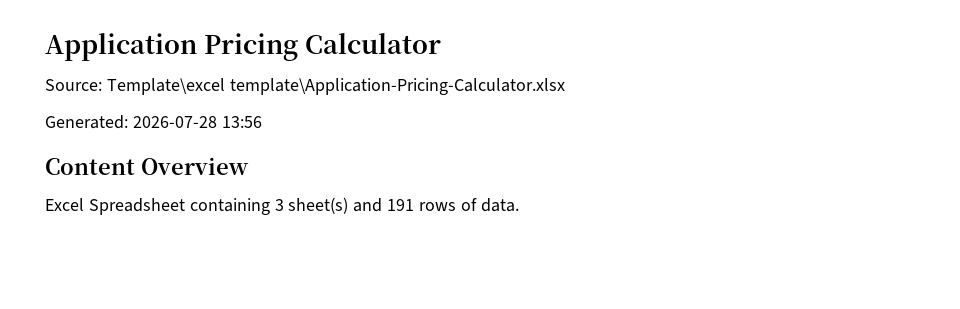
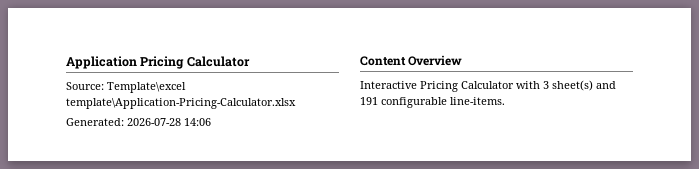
- Generated: 2026-07-28 13:56
+ Generated: 2026-07-28 14:06
- Excel Spreadsheet containing 3 sheet(s) and 191 rows of data.
+ Interactive Pricing Calculator with 3 sheet(s) and 191 configurable line-items.

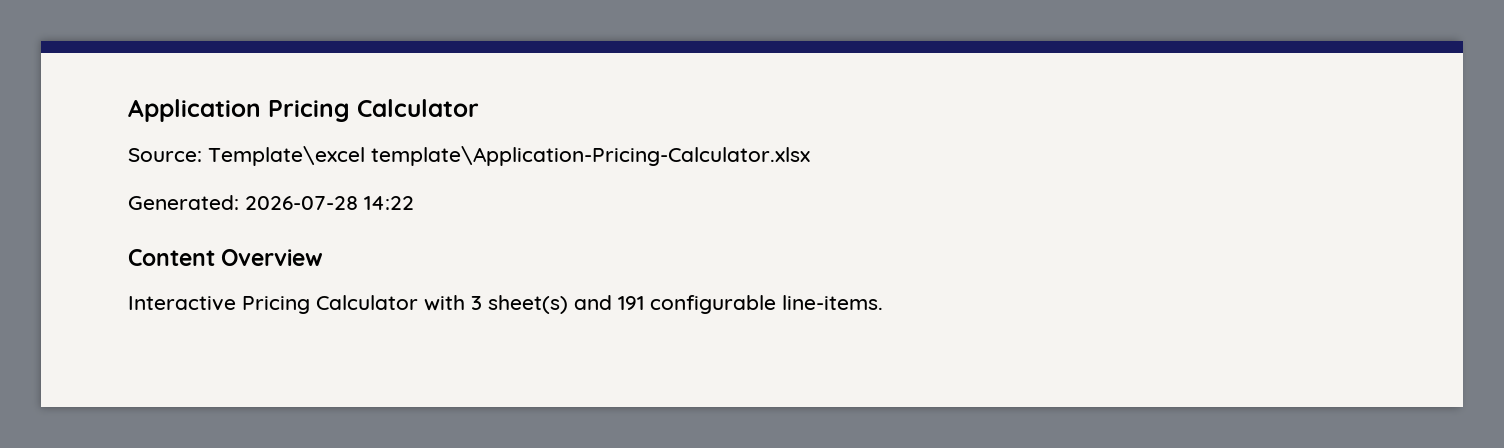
- Generated: 2026-07-28 14:06
+ Generated: 2026-07-28 14:22

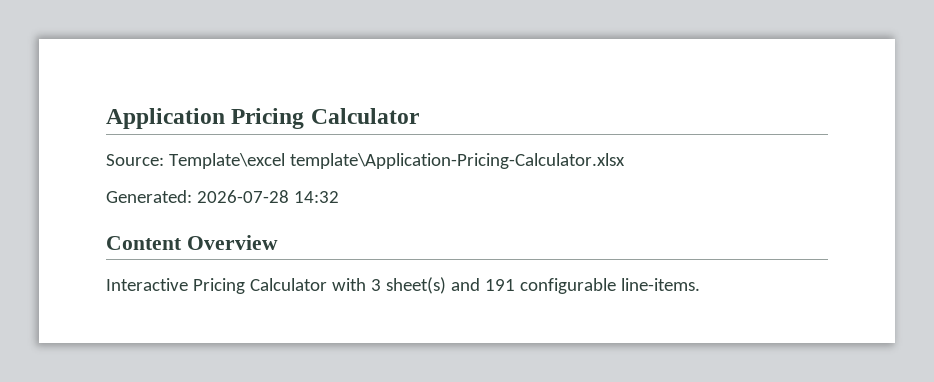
- Generated: 2026-07-28 14:22
+ Generated: 2026-07-28 14:32

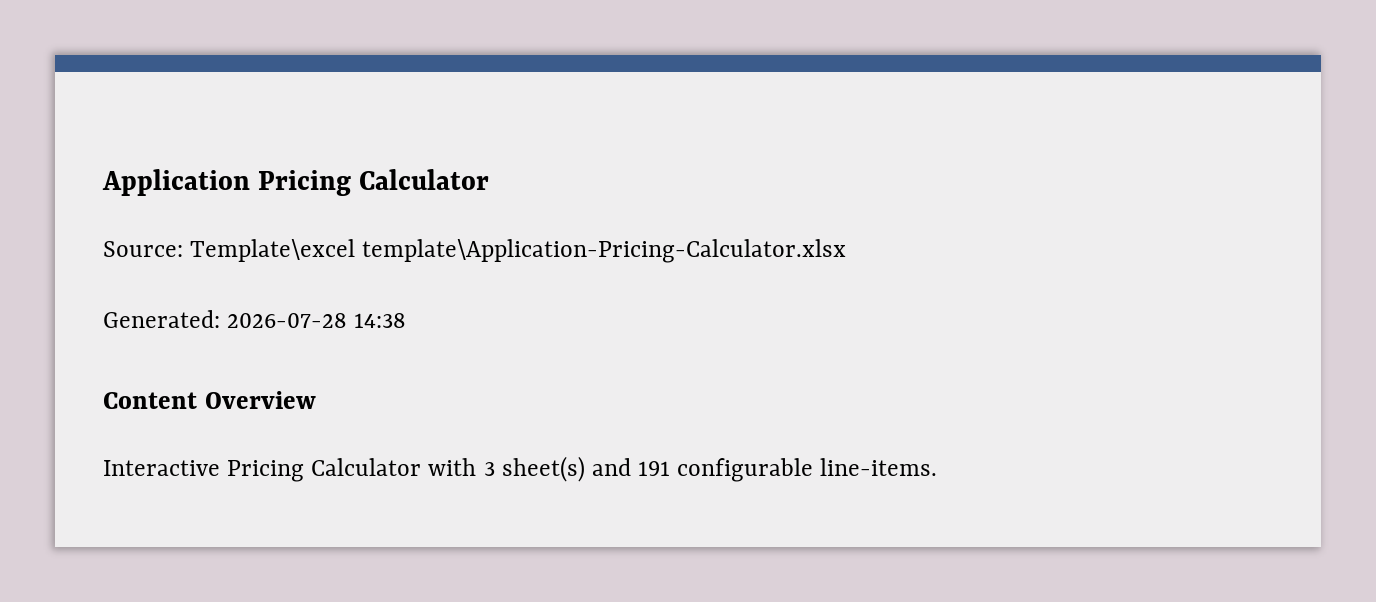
- Generated: 2026-07-28 14:32
+ Generated: 2026-07-28 14:38

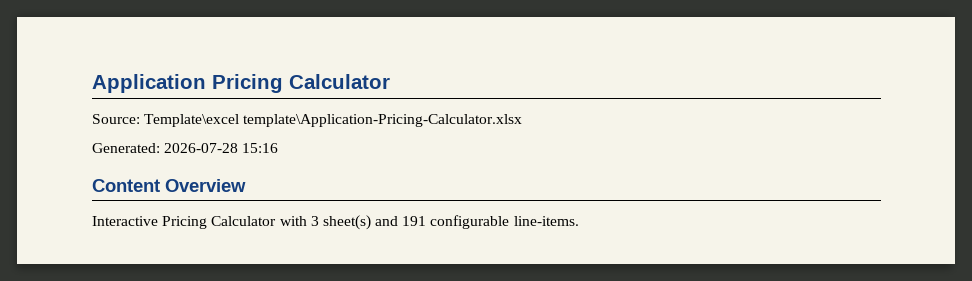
- Generated: 2026-07-28 14:38
+ Generated: 2026-07-28 15:16

